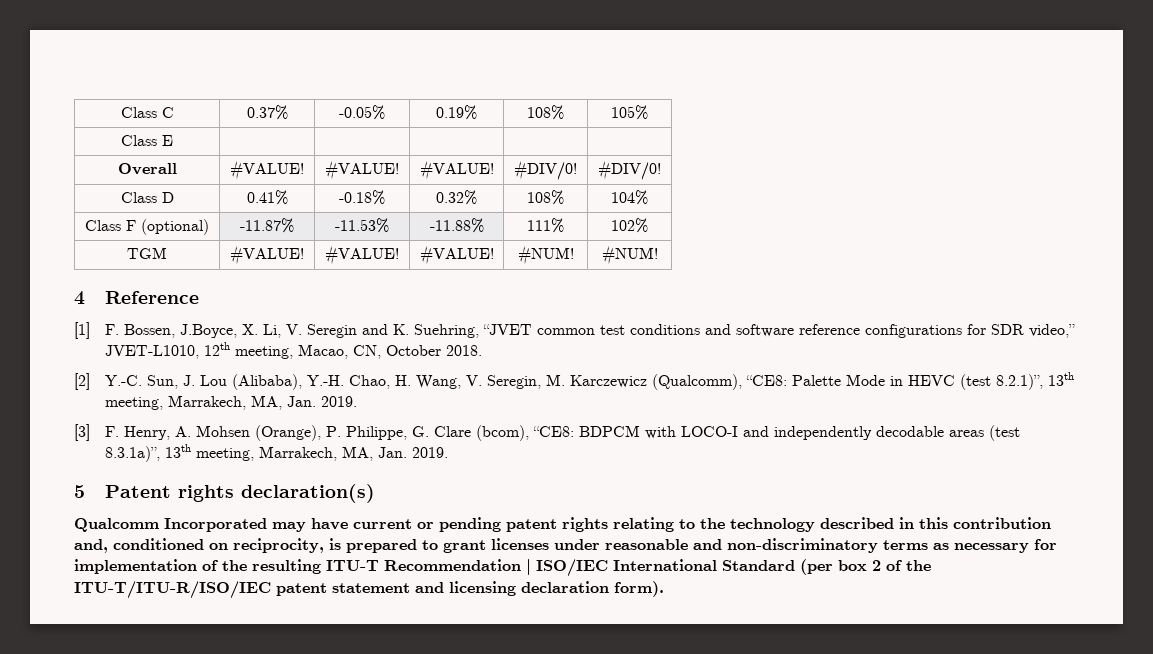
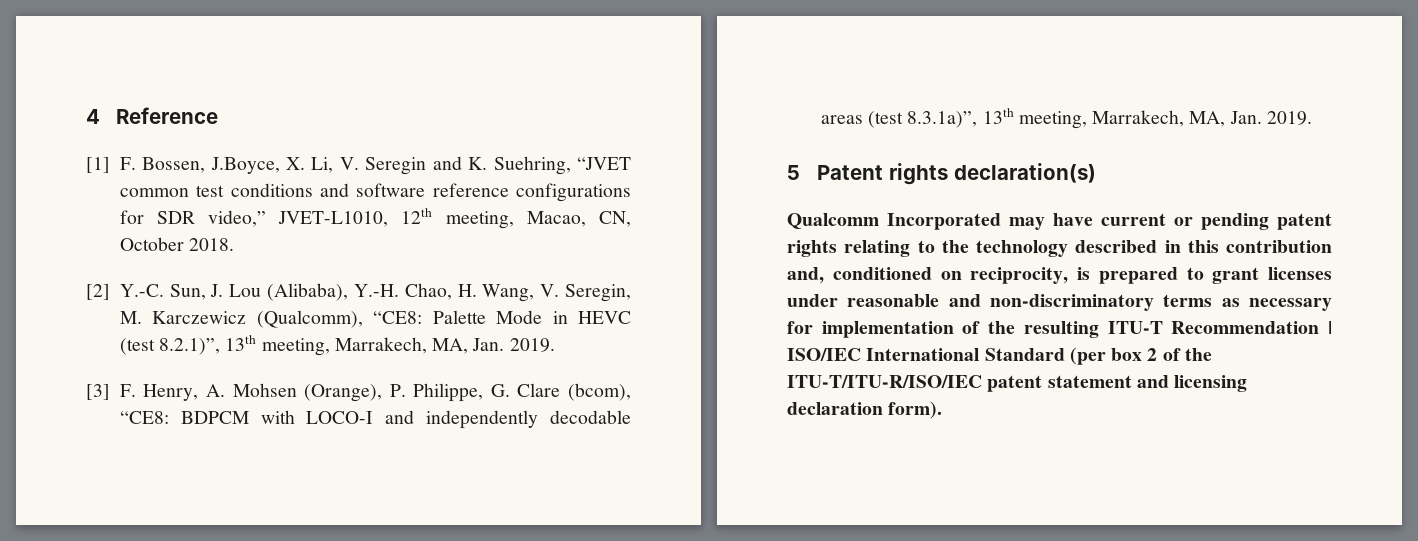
- Class C | 0.37% | -0.05% | 0.19% | 108% | 105%
- Class E | | | | |
- Overall | #VALUE! | #VALUE! | #VALUE! | #DIV/0! | #DIV/0!
- Class D | 0.41% | -0.18% | 0.32% | 108% | 104%
- Class F (optional) | -11.87% | -11.53% | -11.88% | 111% | 102%
- TGM | #VALUE! | #VALUE! | #VALUE! | #NUM! | #NUM!

